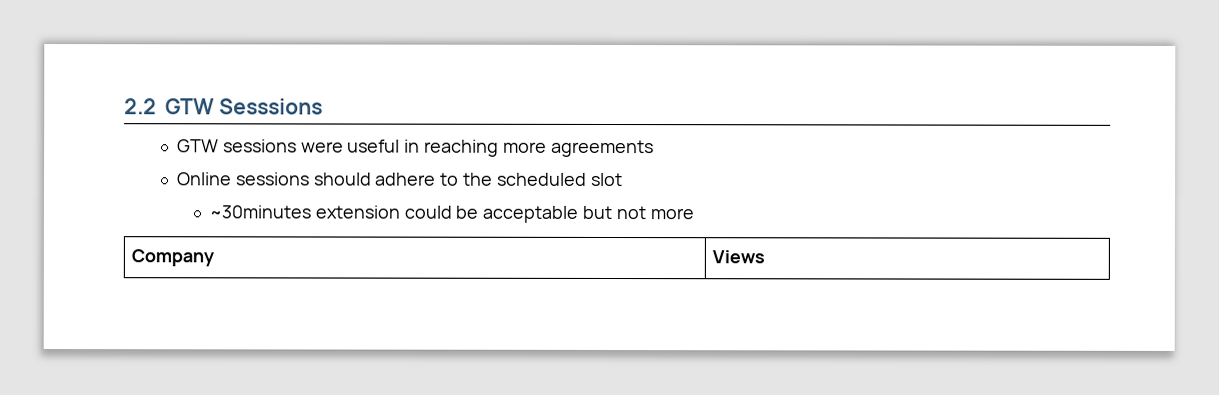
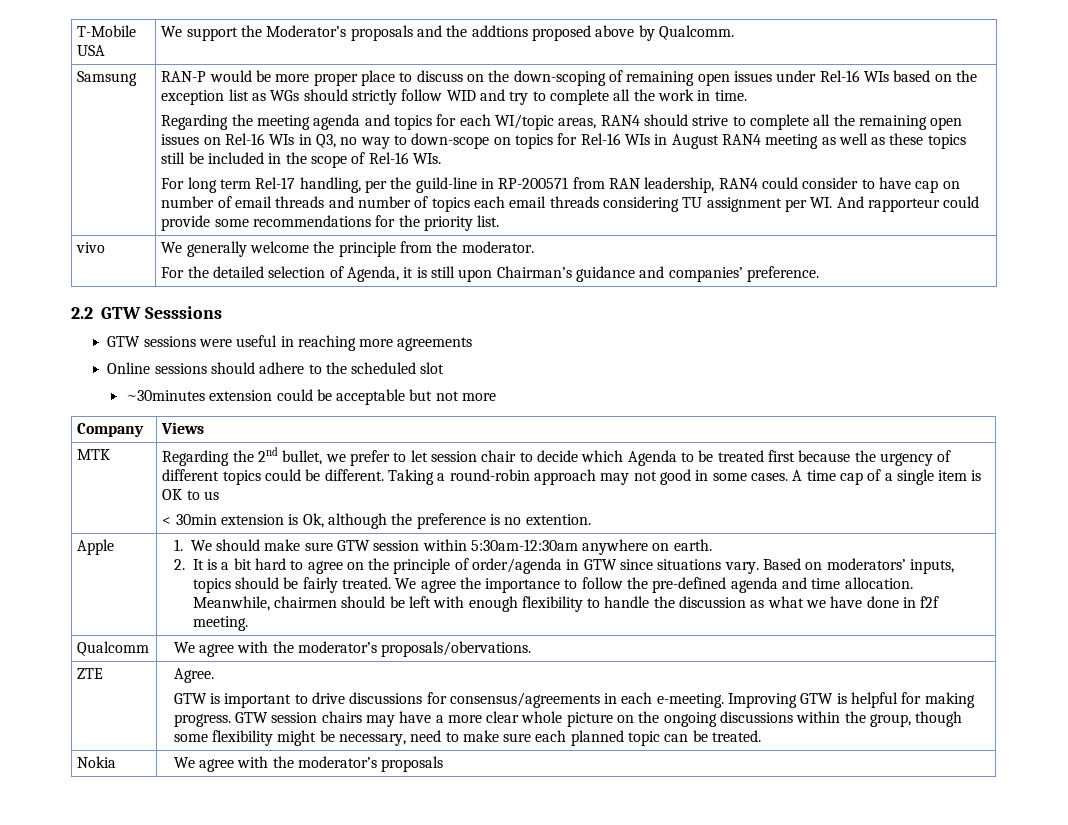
+ T-Mobile USA | We support the Moderator’s proposals and the addtions proposed above by Qualcomm.
+ Samsung | RAN-P would be more proper place to discuss on the down-scoping of remaining open issues under Rel-16 WIs based on the exception list as WGs should strictly follow WID and try to complete all the work in time.
+ Regarding the meeting agenda and topics for each WI/topic areas, RAN4 should strive to complete all the remaining open issues on Rel-16 WIs in Q3, no way to down-scope on topics for Rel-16 WIs in August RAN4 meeting as well as these topics still be included in the scope of Rel-16 WIs.
+ For long term Rel-17 handling, per the guild-line in RP-200571 from RAN leadership, RAN4 could consider to have cap on number of email threads and number of topics each email threads considering TU assignment per WI. And rapporteur could provide some recommendations for the priority list.
+ vivo | We generally welcome the principle from the moderator.
+ For the detailed selection of Agenda, it is still upon Chairman’s guidance and companies’ preference.
+ MTK | Regarding the 2nd bullet, we prefer to let session chair to decide which Agenda to be treated first because the urgency of different topics could be different. Taking a round-robin approach may not good in some cases. A time cap of a single item is OK to us
+ < 30min extension is Ok, although the preference is no extention.
+ Apple | 1. We should make sure GTW session within 5:30am-12:30am anywhere on earth.
+ 2. It is a bit hard to agree on the principle of order/agenda in GTW since situations vary. Based on moderators’ inputs, topics should be fairly treated. We agree the importance to follow the pre-defined agenda and time allocation. Meanwhile, chairmen should be left with enough flexibility to handle the discussion as what we have done in f2f meeting.
+ Qualcomm | We agree with the moderator’s proposals/obervations.
+ ZTE | Agree.
+ GTW is important to drive discussions for consensus/agreements in each e-meeting. Improving GTW is helpful for making progress. GTW session chairs may have a more clear whole picture on the ongoing discussions within the group, though some flexibility might be necessary, need to make sure each planned topic can be treated.
+ Nokia | We agree with the moderator’s proposals

